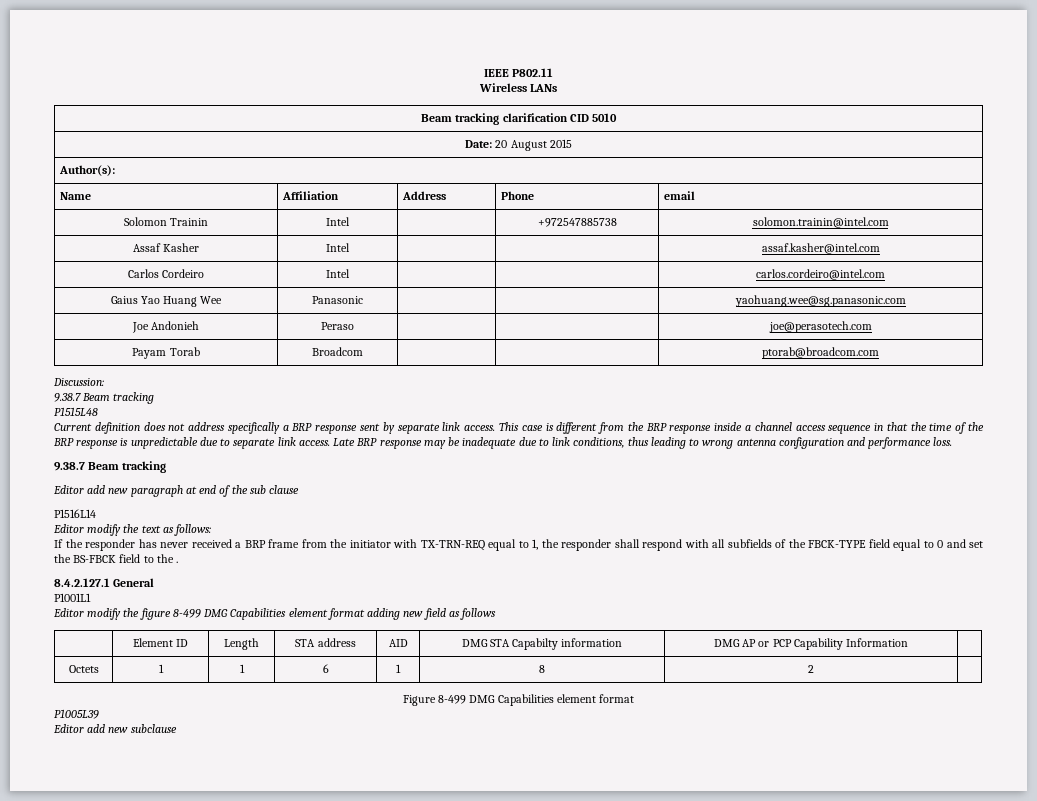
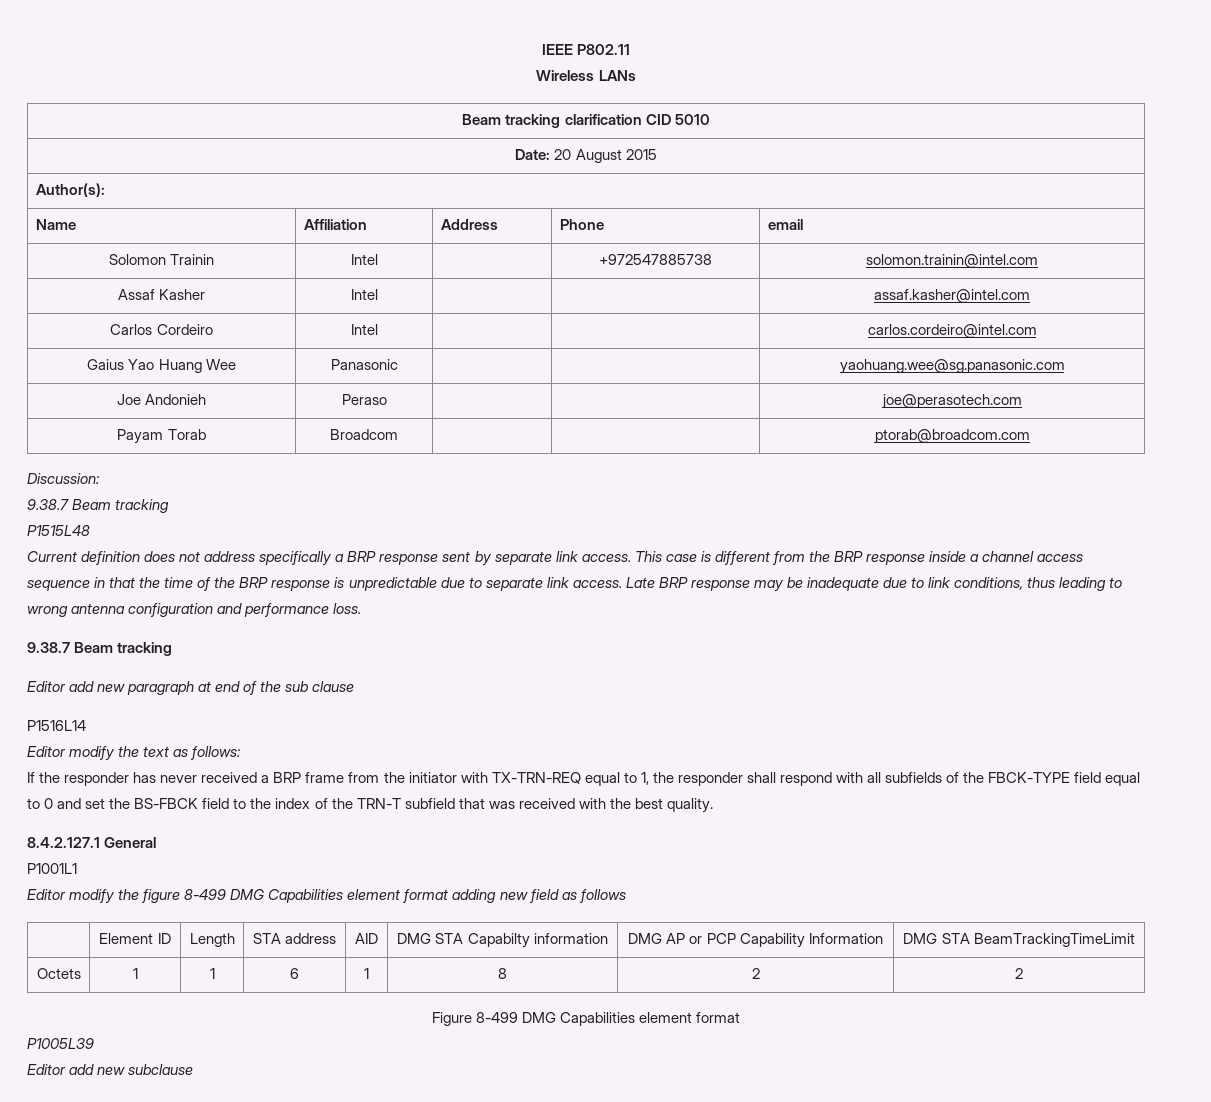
- If the responder has never received a BRP frame from the initiator with TX-TRN-REQ equal to 1, the responder shall respond with all subfields of the FBCK-TYPE field equal to 0 and set the BS-FBCK field to the .
+ If the responder has never received a BRP frame from the initiator with TX-TRN-REQ equal to 1, the responder shall respond with all subfields of the FBCK-TYPE field equal to 0 and set the BS-FBCK field to the index of the TRN-T subfield that was received with the best quality.
- | Element ID | Length | STA address | AID | DMG STA Capabilty information | DMG AP or PCP Capability Information |
+ | Element ID | Length | STA address | AID | DMG STA Capabilty information | DMG AP or PCP Capability Information | DMG STA BeamTrackingTimeLimit
- Octets | 1 | 1 | 6 | 1 | 8 | 2 |
+ Octets | 1 | 1 | 6 | 1 | 8 | 2 | 2

